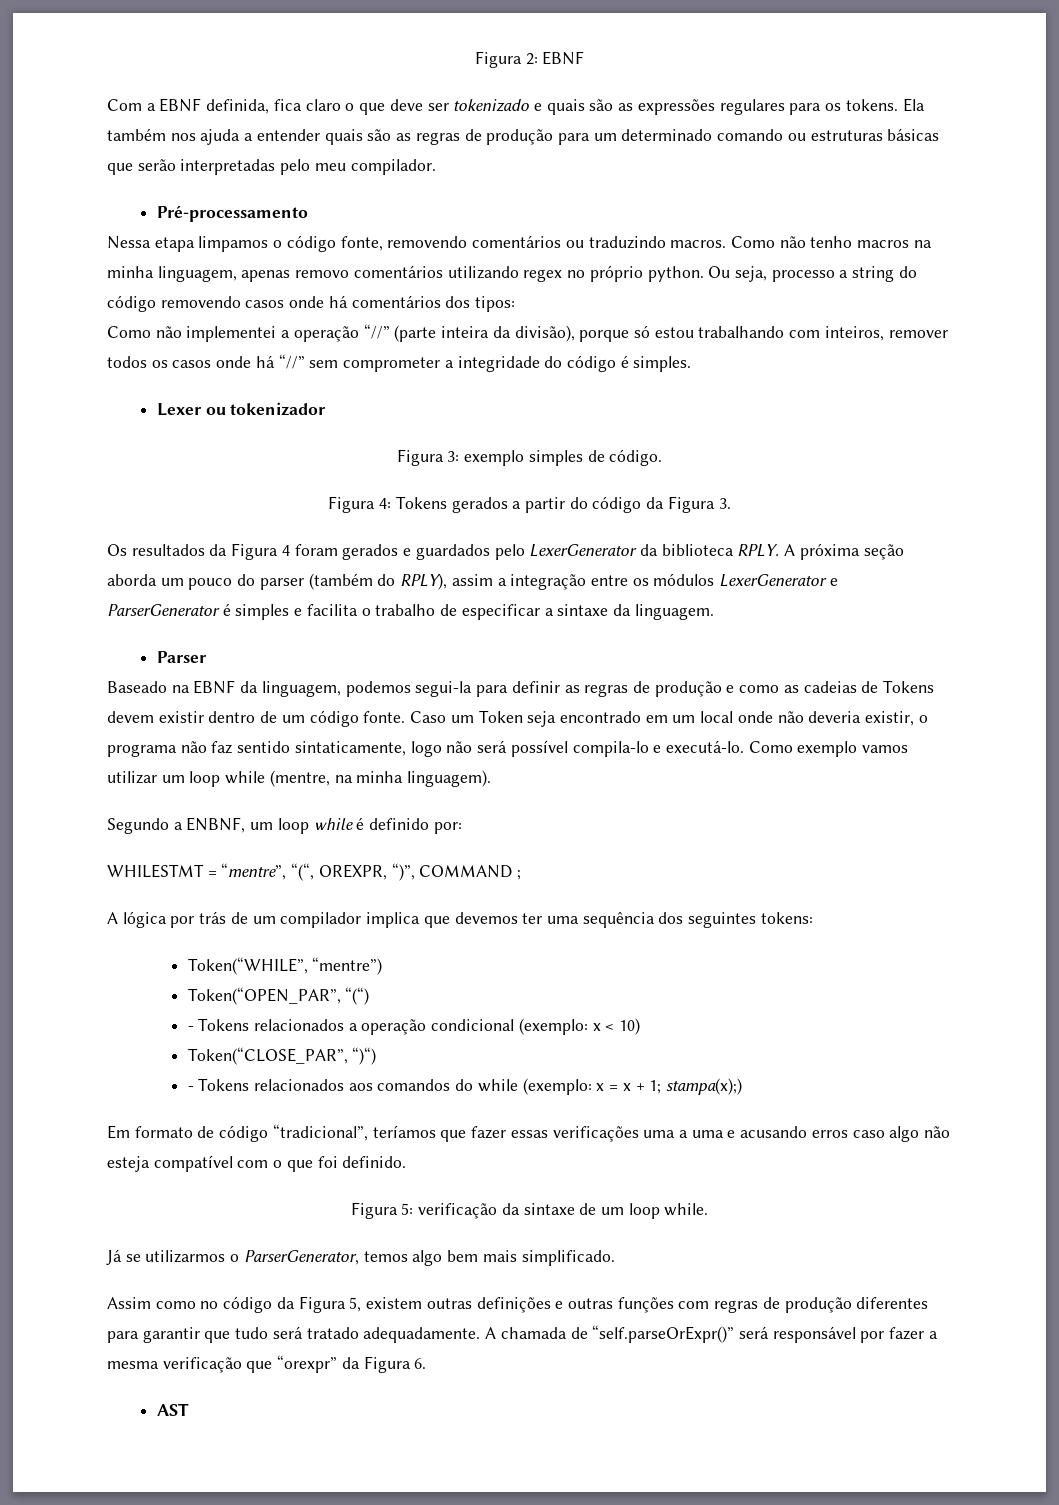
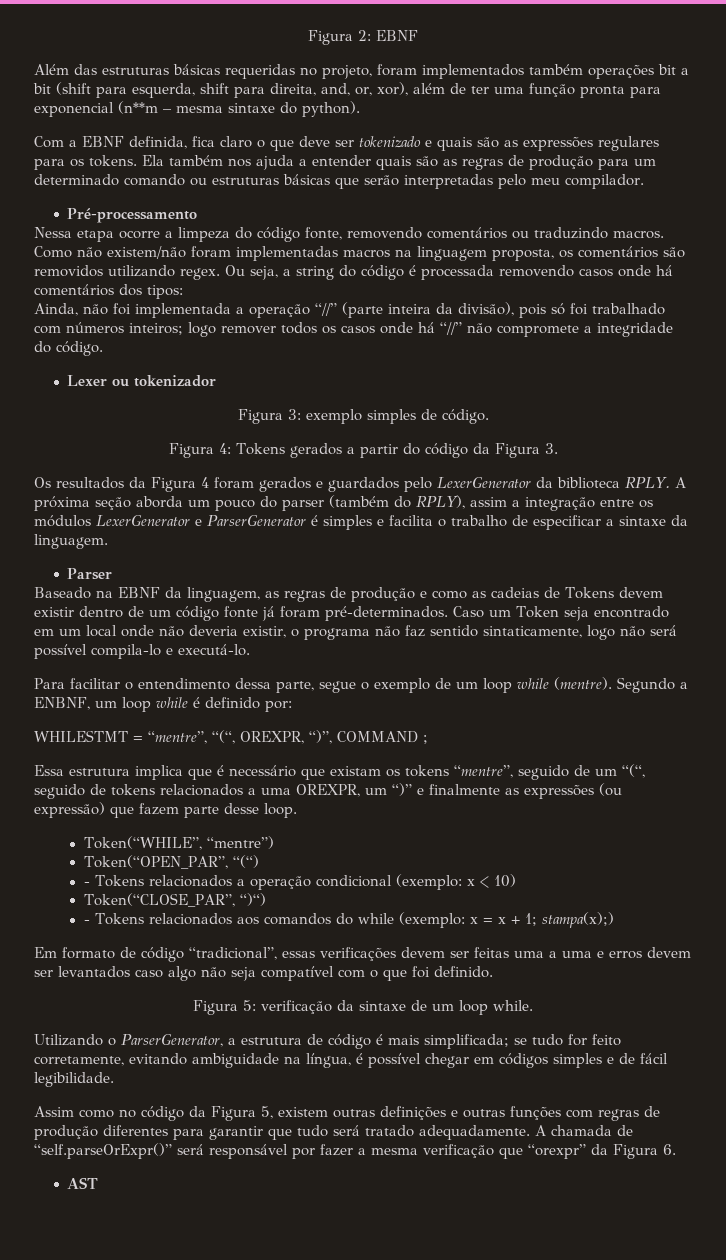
+ Além das estruturas básicas requeridas no projeto, foram implementados também operações bit a bit (shift para esquerda, shift para direita, and, or, xor), além de ter uma função pronta para exponencial (n**m – mesma sintaxe do python).
- Nessa etapa limpamos o código fonte, removendo comentários ou traduzindo macros.
+ Nessa etapa ocorre a limpeza do código fonte, removendo comentários ou traduzindo macros.
- Como não tenho macros na minha linguagem, apenas removo comentários utilizando regex no próprio python.
+ Como não existem/não foram implementadas macros na linguagem proposta, os comentários são removidos utilizando regex.
- Ou seja, processo a string do código removendo casos onde há comentários dos tipos:
+ Ou seja, a string do código é processada removendo casos onde há comentários dos tipos:
- Como não implementei a operação “//” (parte inteira da divisão), porque só estou trabalhando com inteiros, remover todos os casos onde há “//” sem comprometer a integridade do código é simples.
+ Ainda, não foi implementada a operação “//” (parte inteira da divisão), pois só foi trabalhado com números inteiros; logo remover todos os casos onde há “//” não compromete a integridade do código.
- Baseado na EBNF da linguagem, podemos segui-la para definir as regras de produção e como as cadeias de Tokens devem existir dentro de um código fonte.
+ Baseado na EBNF da linguagem, as regras de produção e como as cadeias de Tokens devem existir dentro de um código fonte já foram pré-determinados.
- Caso um Token seja encontrado em um local onde não deveria existir, o programa não faz sentido sintaticamente, logo não será possível compila-lo e executá-lo. Como exemplo vamos utilizar um loop while (mentre, na minha linguagem).
- Segundo a ENBNF, um loop while é definido por:
+ Caso um Token seja encontrado em um local onde não deveria existir, o programa não faz sentido sintaticamente, logo não será possível compila-lo e executá-lo.
+ Para facilitar o entendimento dessa parte, segue o exemplo de um loop while (mentre). Segundo a ENBNF, um loop while é definido por:
- A lógica por trás de um compilador implica que devemos ter uma sequência dos seguintes tokens:
+ Essa estrutura implica que é necessário que existam os tokens “mentre”, seguido de um “(“, seguido de tokens relacionados a uma OREXPR, um “)” e finalmente as expressões (ou expressão) que fazem parte desse loop.
- Em formato de código “tradicional”, teríamos que fazer essas verificações uma a uma e acusando erros caso algo não esteja compatível com o que foi definido.
+ Em formato de código “tradicional”, essas verificações devem ser feitas uma a uma e erros devem ser levantados caso algo não seja compatível com o que foi definido.
- Já se utilizarmos o ParserGenerator, temos algo bem mais simplificado.
+ Utilizando o ParserGenerator, a estrutura de código é mais simplificada; se tudo for feito corretamente, evitando ambiguidade na língua, é possível chegar em códigos simples e de fácil legibilidade.

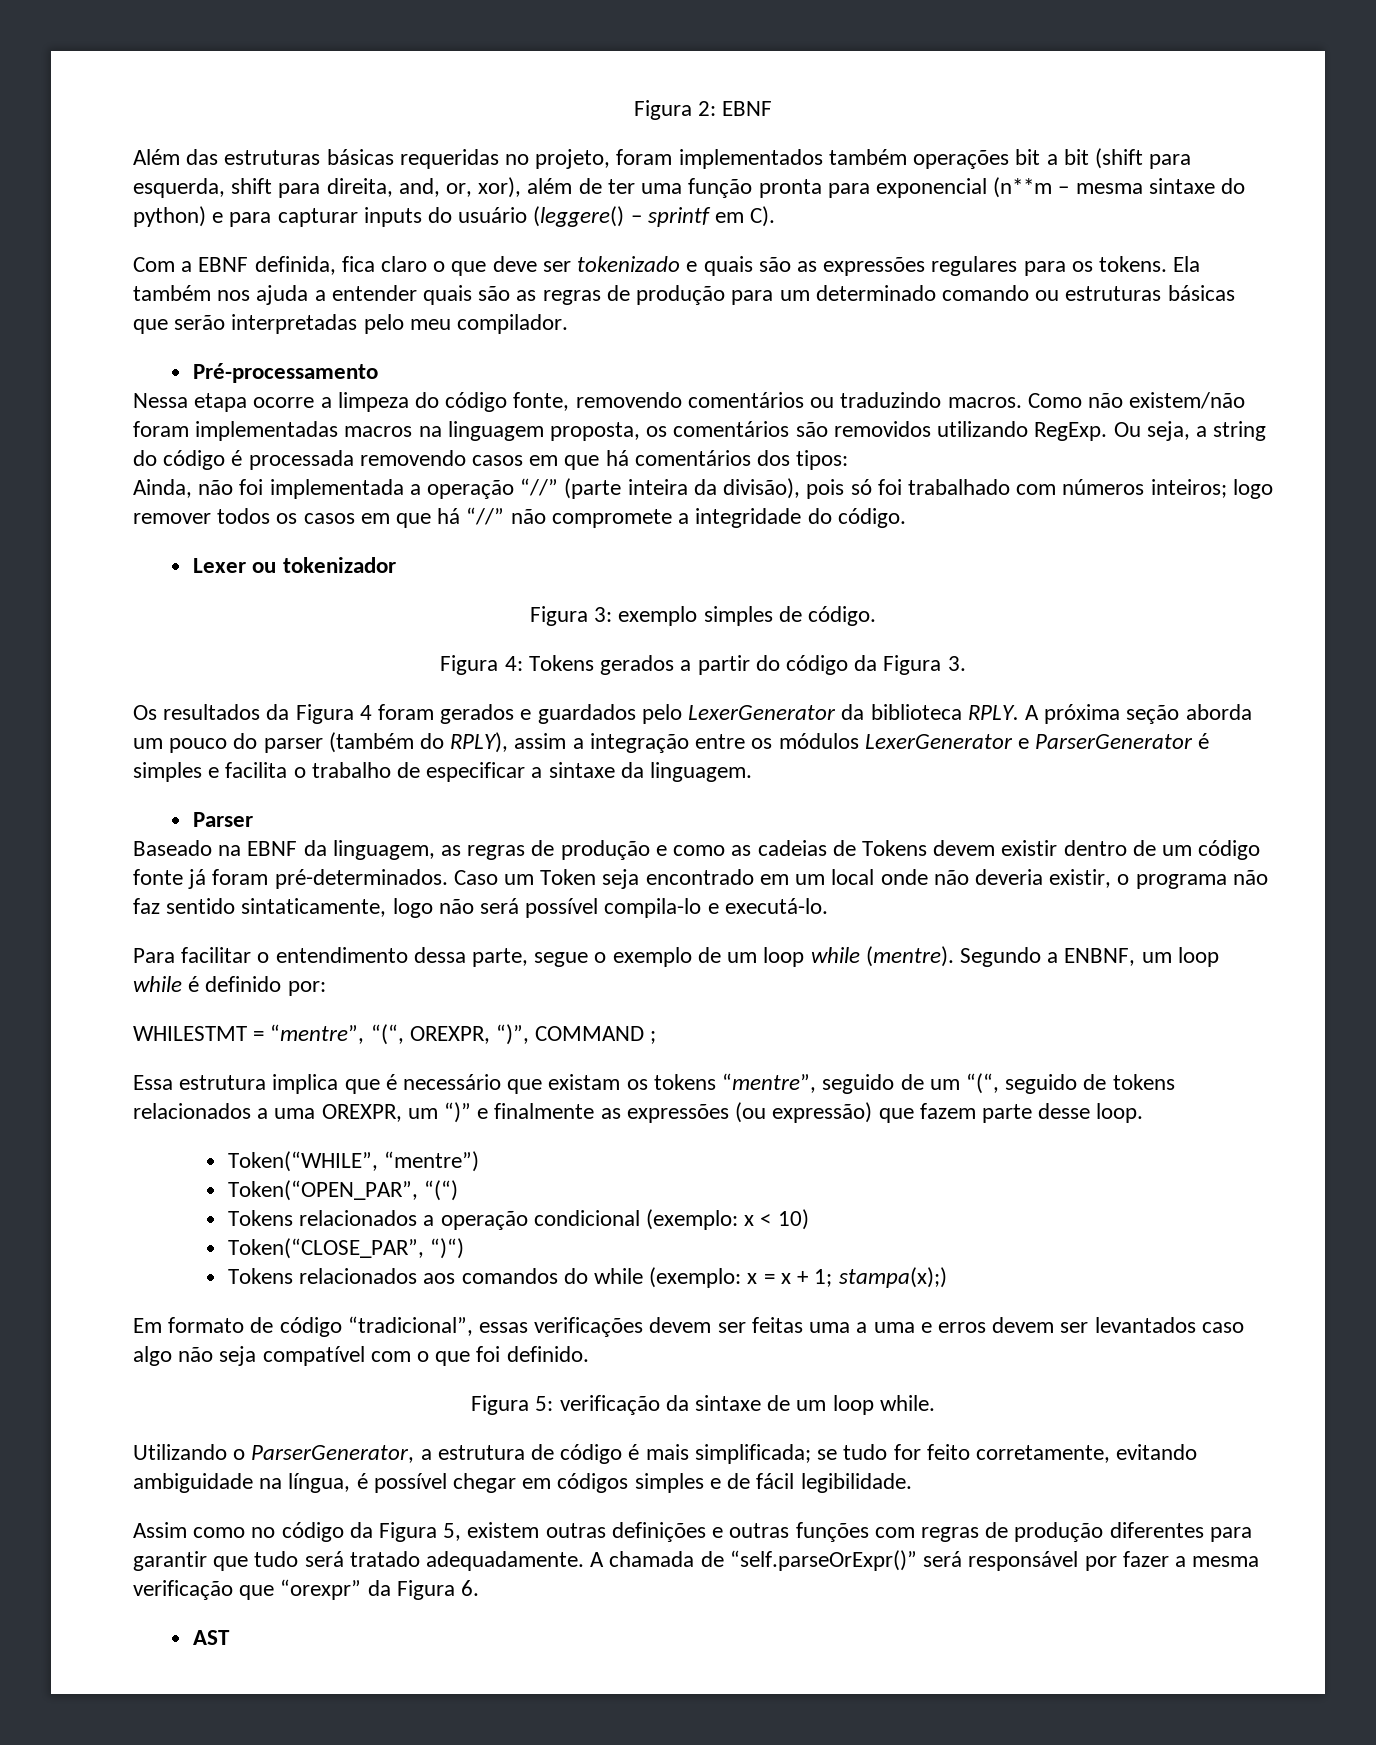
- Além das estruturas básicas requeridas no projeto, foram implementados também operações bit a bit (shift para esquerda, shift para direita, and, or, xor), além de ter uma função pronta para exponencial (n**m – mesma sintaxe do python).
+ Além das estruturas básicas requeridas no projeto, foram implementados também operações bit a bit (shift para esquerda, shift para direita, and, or, xor), além de ter uma função pronta para exponencial (n**m – mesma sintaxe do python) e para capturar inputs do usuário (leggere() – sprintf em C).
- Como não existem/não foram implementadas macros na linguagem proposta, os comentários são removidos utilizando regex.
+ Como não existem/não foram implementadas macros na linguagem proposta, os comentários são removidos utilizando RegExp.
- Ou seja, a string do código é processada removendo casos onde há comentários dos tipos:
+ Ou seja, a string do código é processada removendo casos em que há comentários dos tipos:
- Ainda, não foi implementada a operação “//” (parte inteira da divisão), pois só foi trabalhado com números inteiros; logo remover todos os casos onde há “//” não compromete a integridade do código.
+ Ainda, não foi implementada a operação “//” (parte inteira da divisão), pois só foi trabalhado com números inteiros; logo remover todos os casos em que há “//” não compromete a integridade do código.
- - Tokens relacionados a operação condicional (exemplo: x < 10)
+ Tokens relacionados a operação condicional (exemplo: x < 10)
- - Tokens relacionados aos comandos do while (exemplo: x = x + 1; stampa(x);)
+ Tokens relacionados aos comandos do while (exemplo: x = x + 1; stampa(x);)

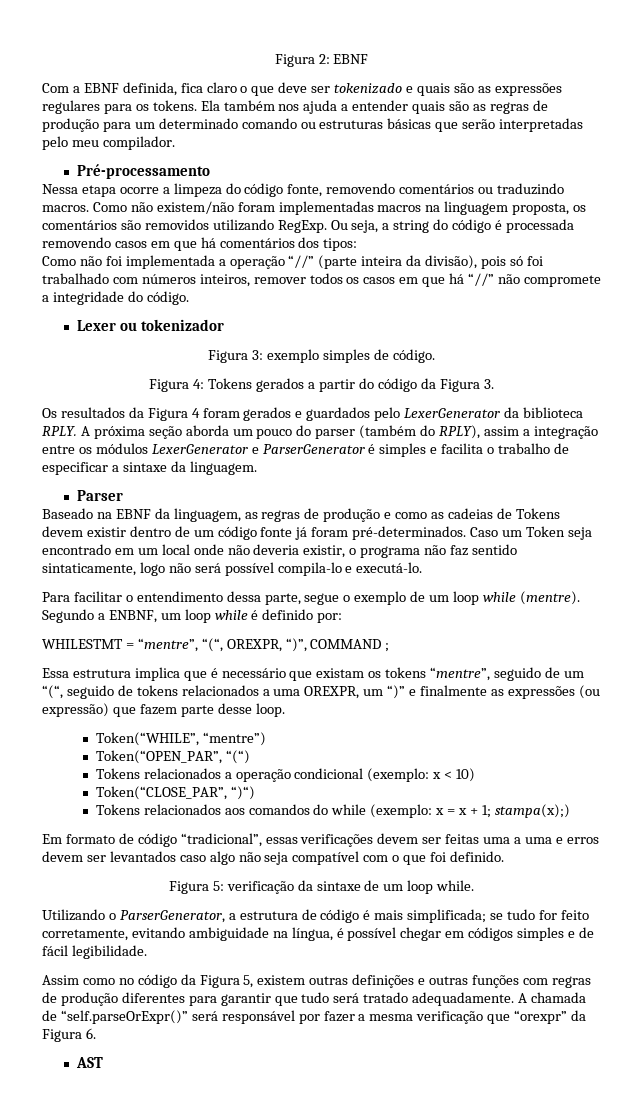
- Além das estruturas básicas requeridas no projeto, foram implementados também operações bit a bit (shift para esquerda, shift para direita, and, or, xor), além de ter uma função pronta para exponencial (n**m – mesma sintaxe do python) e para capturar inputs do usuário (leggere() – sprintf em C).
- Ainda, não foi implementada a operação “//” (parte inteira da divisão), pois só foi trabalhado com números inteiros; logo remover todos os casos em que há “//” não compromete a integridade do código.
+ Como não foi implementada a operação “//” (parte inteira da divisão), pois só foi trabalhado com números inteiros, remover todos os casos em que há “//” não compromete a integridade do código.

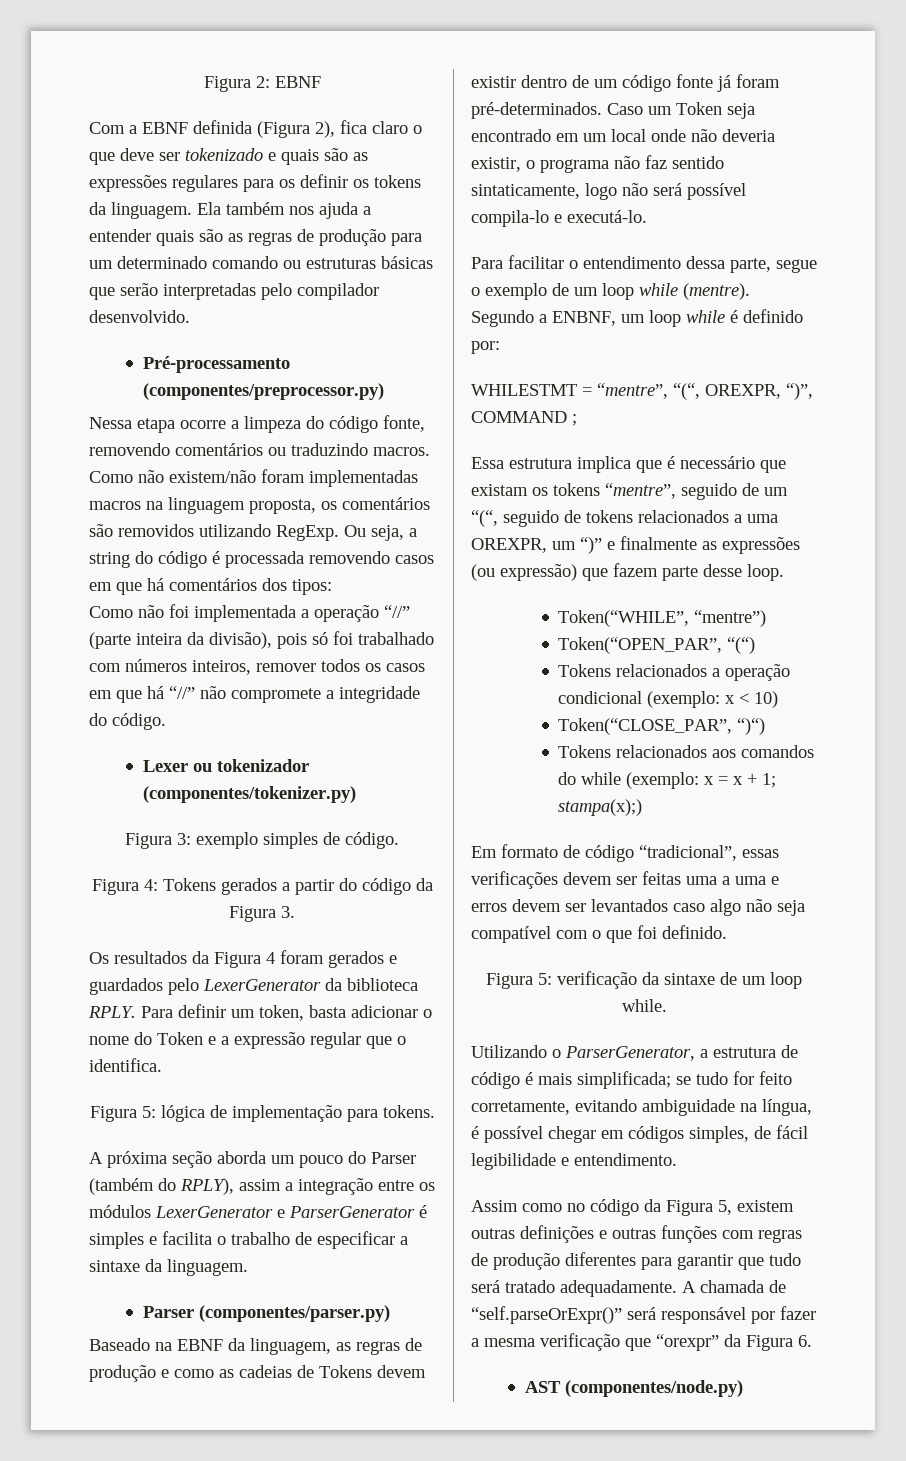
- Com a EBNF definida, fica claro o que deve ser tokenizado e quais são as expressões regulares para os tokens.
+ Com a EBNF definida (Figura 2), fica claro o que deve ser tokenizado e quais são as expressões regulares para os definir os tokens da linguagem.
- Ela também nos ajuda a entender quais são as regras de produção para um determinado comando ou estruturas básicas que serão interpretadas pelo meu compilador.
+ Ela também nos ajuda a entender quais são as regras de produção para um determinado comando ou estruturas básicas que serão interpretadas pelo compilador desenvolvido.
- Pré-processamento
+ Pré-processamento (componentes/preprocessor.py)
- Lexer ou tokenizador
+ Lexer ou tokenizador (componentes/tokenizer.py)
- Os resultados da Figura 4 foram gerados e guardados pelo LexerGenerator da biblioteca RPLY. A próxima seção aborda um pouco do parser (também do RPLY), assim a integração entre os módulos LexerGenerator e ParserGenerator é simples e facilita o trabalho de especificar a sintaxe da linguagem.
+ Os resultados da Figura 4 foram gerados e guardados pelo LexerGenerator da biblioteca RPLY. Para definir um token, basta adicionar o nome do Token e a expressão regular que o identifica.
+ Figura 5: lógica de implementação para tokens.
+ A próxima seção aborda um pouco do Parser (também do RPLY), assim a integração entre os módulos LexerGenerator e ParserGenerator é simples e facilita o trabalho de especificar a sintaxe da linguagem.
- Parser
+ Parser (componentes/parser.py)
- Utilizando o ParserGenerator, a estrutura de código é mais simplificada; se tudo for feito corretamente, evitando ambiguidade na língua, é possível chegar em códigos simples e de fácil legibilidade.
+ Utilizando o ParserGenerator, a estrutura de código é mais simplificada; se tudo for feito corretamente, evitando ambiguidade na língua, é possível chegar em códigos simples, de fácil legibilidade e entendimento.
- AST
+ AST (componentes/node.py)

